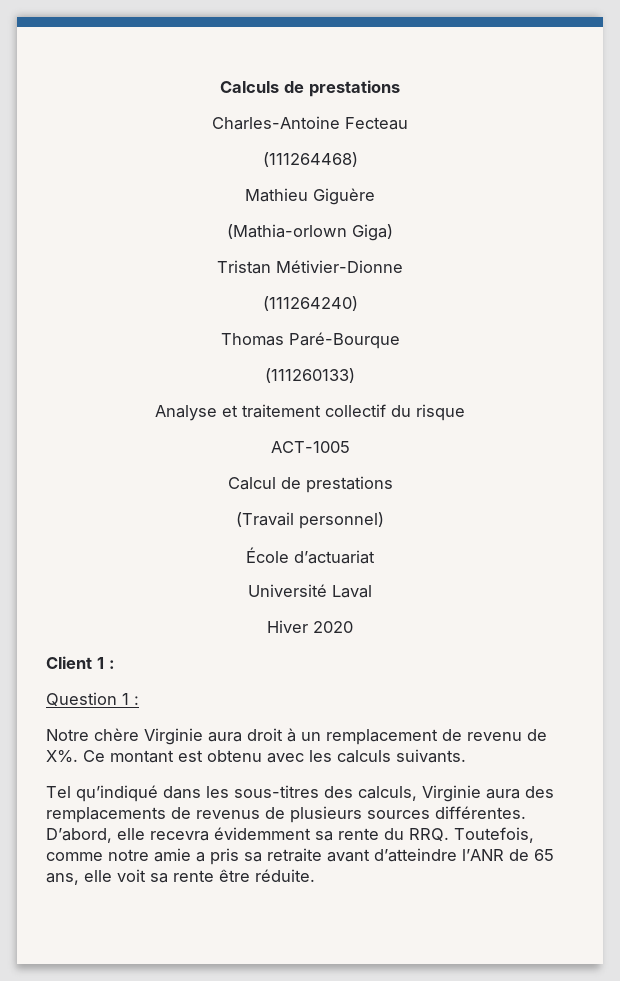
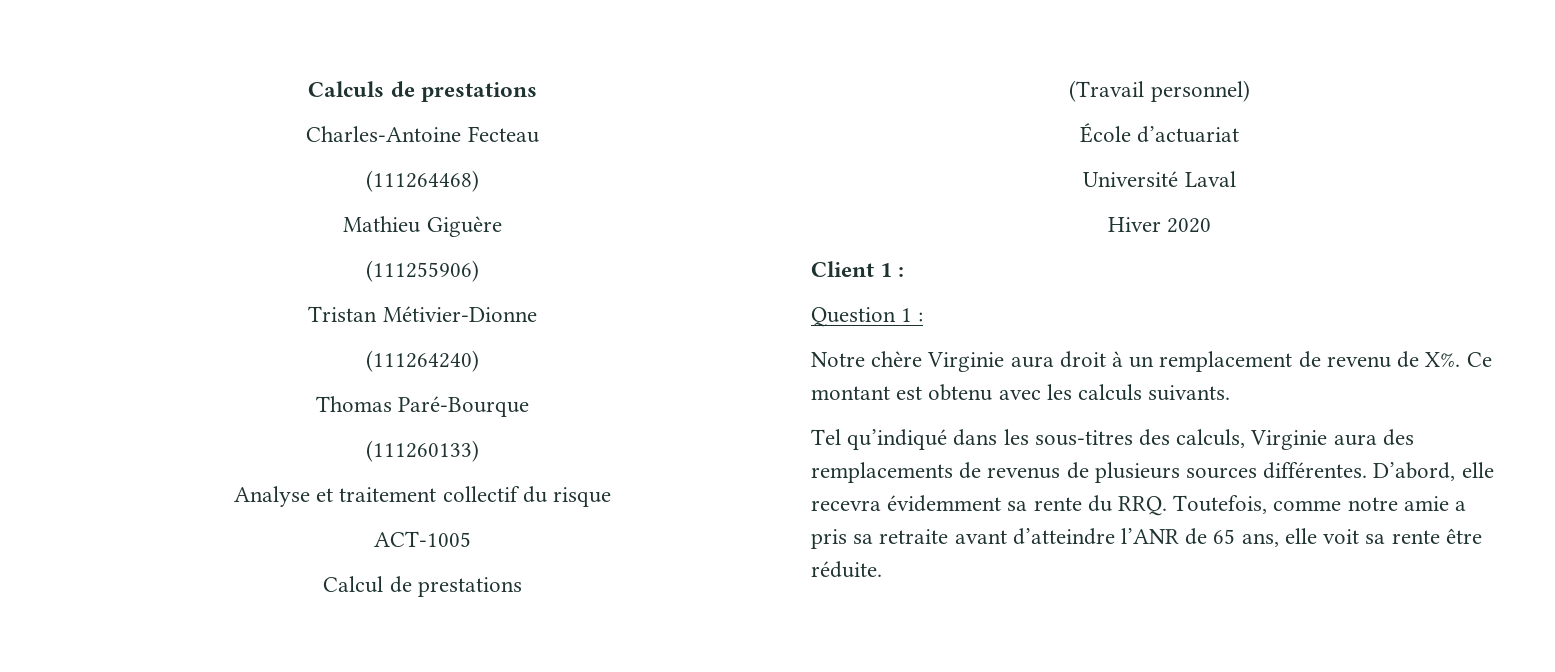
- (Mathia-orlown Giga)
+ (111255906)

